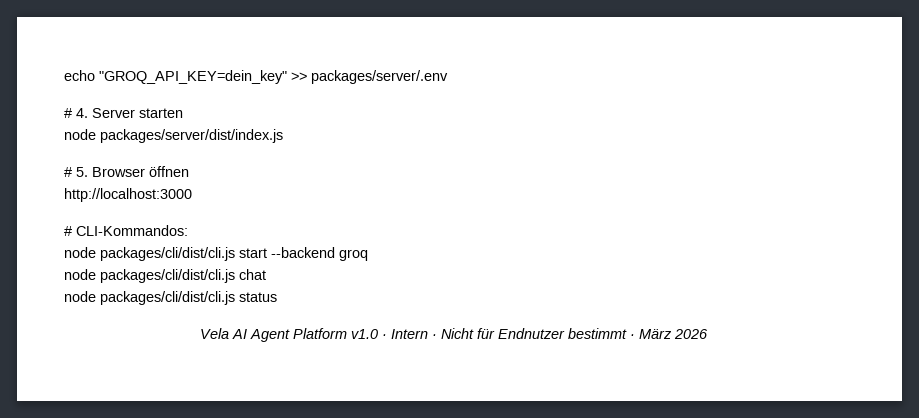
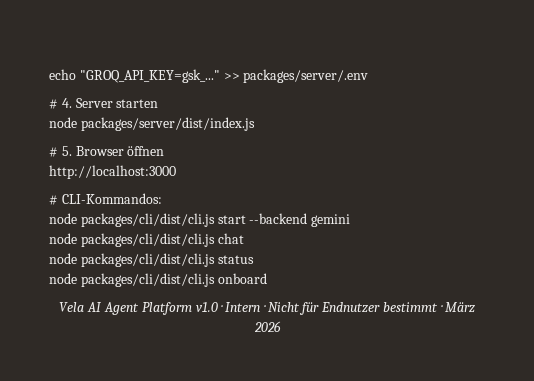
- echo "GROQ_API_KEY=dein_key" >> packages/server/.env
+ echo "GROQ_API_KEY=gsk_..." >> packages/server/.env
- node packages/cli/dist/cli.js start --backend groq
+ node packages/cli/dist/cli.js start --backend gemini
+ node packages/cli/dist/cli.js onboard

